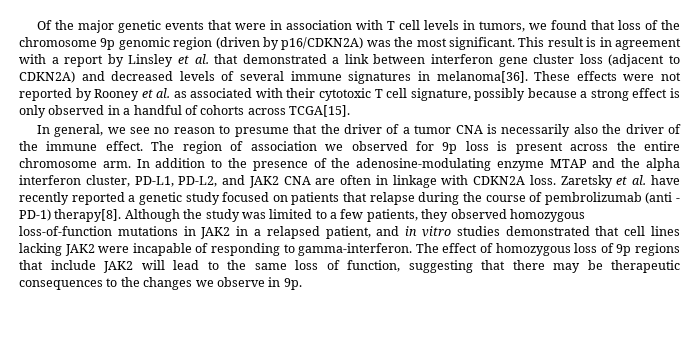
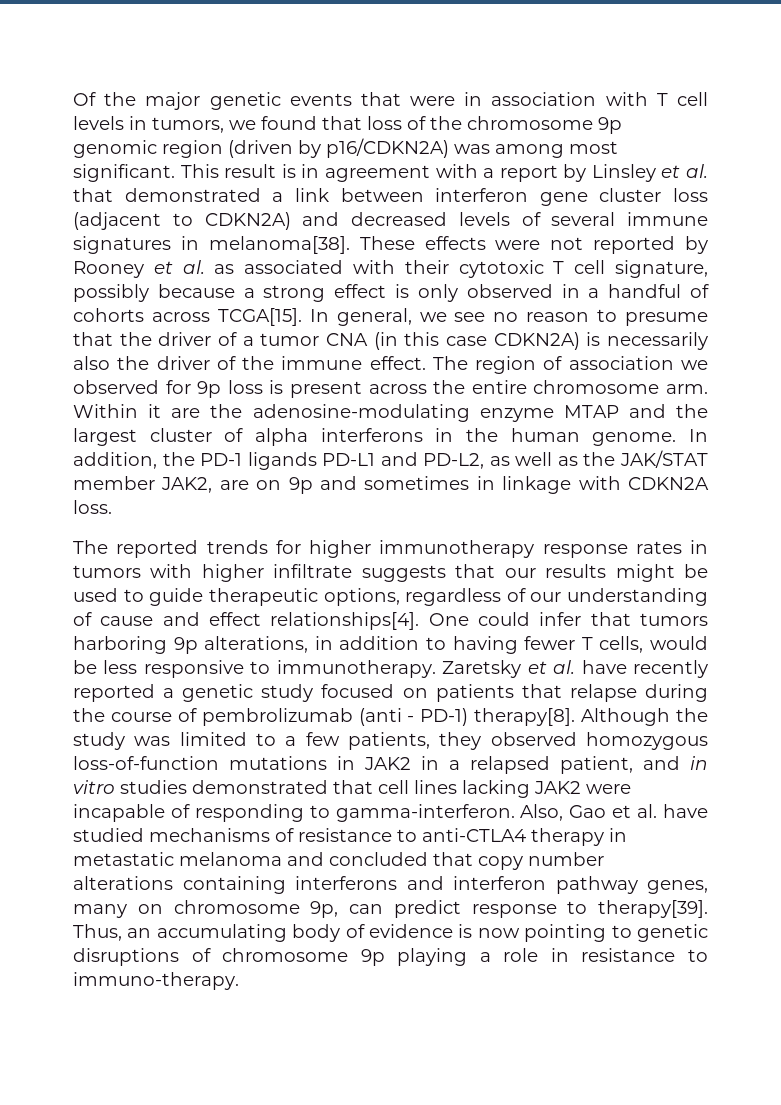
- Of the major genetic events that were in association with T cell levels in tumors, we found that loss of the chromosome 9p genomic region (driven by p16/CDKN2A) was the most significant.
+ Of the major genetic events that were in association with T cell levels in tumors, we found that loss of the chromosome 9p genomic region (driven by p16/CDKN2A) was among most significant.
- This result is in agreement with a report by Linsley et al. that demonstrated a link between interferon gene cluster loss (adjacent to CDKN2A) and decreased levels of several immune signatures in melanoma[36].
+ This result is in agreement with a report by Linsley et al. that demonstrated a link between interferon gene cluster loss (adjacent to CDKN2A) and decreased levels of several immune signatures in melanoma[38].
- These effects were not reported by Rooney et al. as associated with their cytotoxic T cell signature, possibly because a strong effect is only observed in a handful of cohorts across TCGA[15].
- In general, we see no reason to presume that the driver of a tumor CNA is necessarily also the driver of the immune effect.
+ These effects were not reported by Rooney et al. as associated with their cytotoxic T cell signature, possibly because a strong effect is only observed in a handful of cohorts across TCGA[15]. In general, we see no reason to presume that the driver of a tumor CNA (in this case CDKN2A) is necessarily also the driver of the immune effect.
- In addition to the presence of the adenosine-modulating enzyme MTAP and the alpha interferon cluster, PD-L1, PD-L2, and JAK2 CNA are often in linkage with CDKN2A loss.
+ Within it are the adenosine-modulating enzyme MTAP and the largest cluster of alpha interferons in the human genome. In addition, the PD-1 ligands PD-L1 and PD-L2, as well as the JAK/STAT member JAK2, are on 9p and sometimes in linkage with CDKN2A loss.
+ The reported trends for higher immunotherapy response rates in tumors with higher infiltrate suggests that our results might be used to guide therapeutic options, regardless of our understanding of cause and effect relationships[4]. One could infer that tumors harboring 9p alterations, in addition to having fewer T cells, would be less responsive to immunotherapy.
- The effect of homozygous loss of 9p regions that include JAK2 will lead to the same loss of function, suggesting that there may be therapeutic consequences to the changes we observe in 9p.
+ Also, Gao et al. have studied mechanisms of resistance to anti-CTLA4 therapy in metastatic melanoma and concluded that copy number alterations containing interferons and interferon pathway genes, many on chromosome 9p, can predict response to therapy[39]. Thus, an accumulating body of evidence is now pointing to genetic disruptions of chromosome 9p playing a role in resistance to immuno-therapy.

